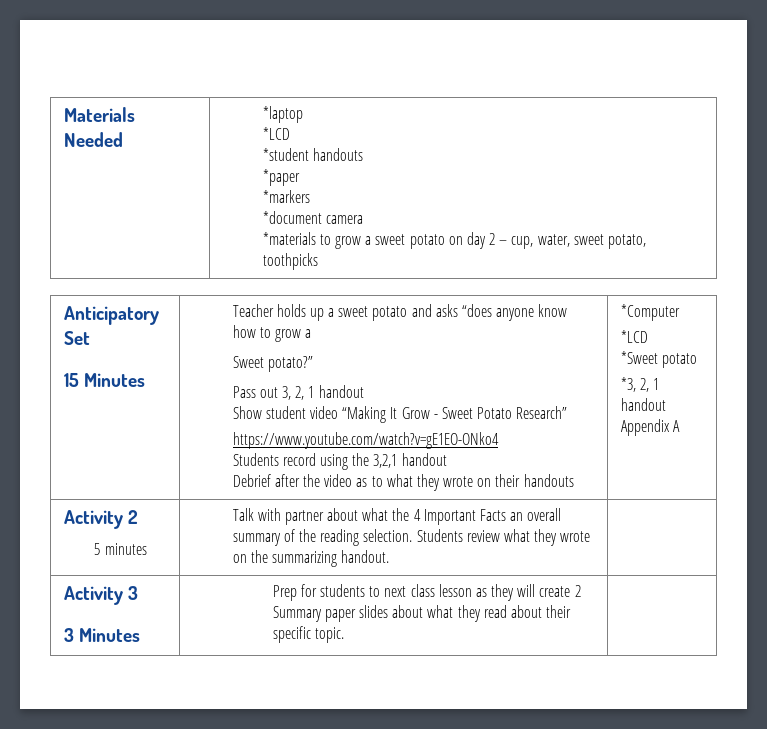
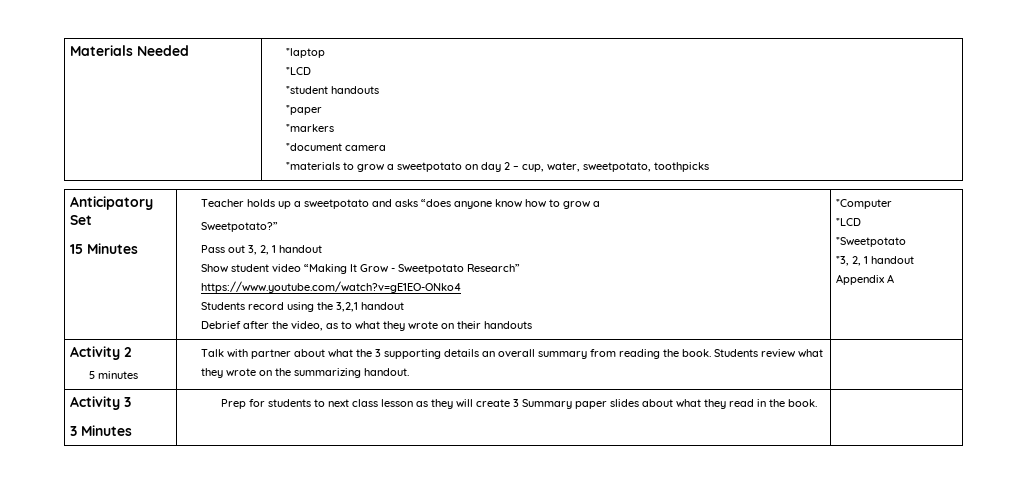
  Materials Needed | *laptop
  *LCD
  *student handouts
  *paper
  *markers
  *document camera
- *materials to grow a sweet potato on day 2 – cup, water, sweet potato, toothpicks
+ *materials to grow a sweetpotato on day 2 – cup, water, sweetpotato, toothpicks
- Teacher holds up a sweet potato and asks “does anyone know how to grow a
+ Teacher holds up a sweetpotato and asks “does anyone know how to grow a
- Sweet potato?”
+ Sweetpotato?”
- Show student video “Making It Grow - Sweet Potato Research”
+ Show student video “Making It Grow - Sweetpotato Research”
- Debrief after the video as to what they wrote on their handouts
+ Debrief after the video, as to what they wrote on their handouts
- *Sweet potato
+ *Sweetpotato
  Activity 2
- 5 minutes | Talk with partner about what the 4 Important Facts an overall summary of the reading selection. Students review what they wrote on the summarizing handout. |
+ 5 minutes | Talk with partner about what the 3 supporting details an overall summary from reading the book. Students review what they wrote on the summarizing handout. |
  Activity 3
- 3 Minutes | Prep for students to next class lesson as they will create 2 Summary paper slides about what they read about their specific topic. |
+ 3 Minutes | Prep for students to next class lesson as they will create 3 Summary paper slides about what they read in the book. |

